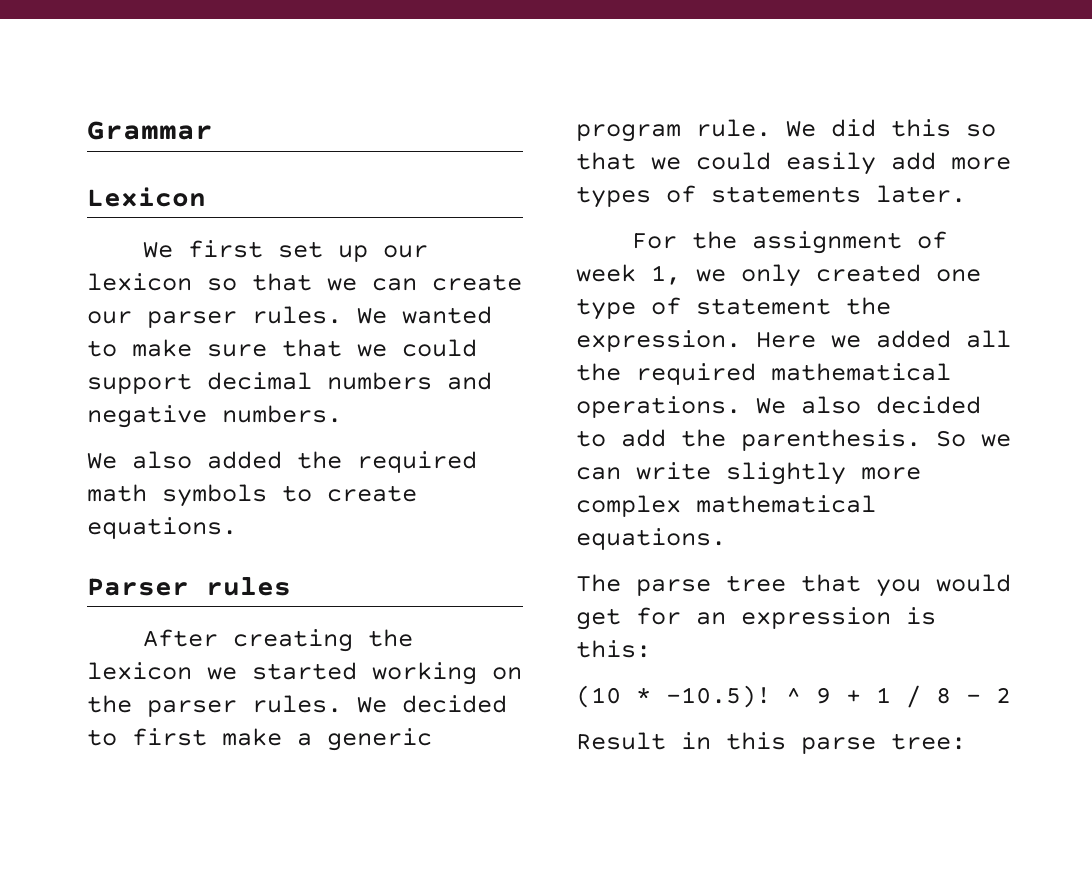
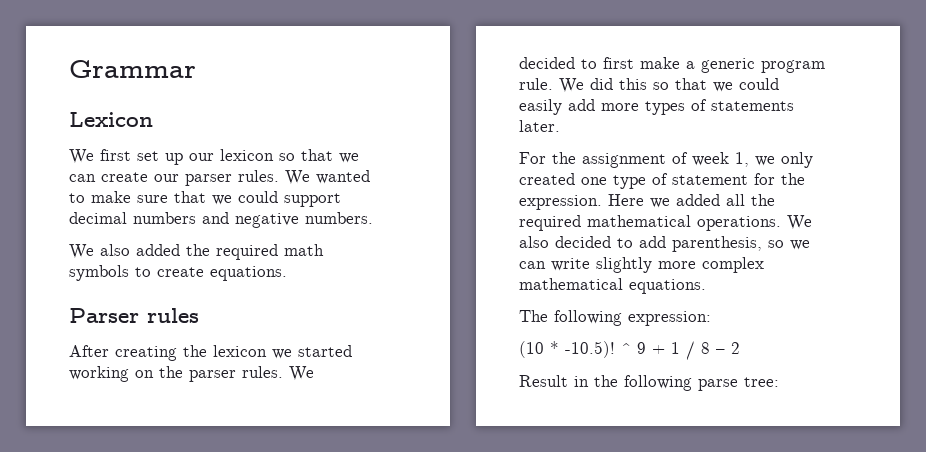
- For the assignment of week 1, we only created one type of statement the expression.
+ For the assignment of week 1, we only created one type of statement for the expression.
- We also decided to add the parenthesis. So we can write slightly more complex mathematical equations.
+ We also decided to add parenthesis, so we can write slightly more complex mathematical equations.
- The parse tree that you would get for an expression is this:
+ The following expression:
- Result in this parse tree:
+ Result in the following parse tree:

